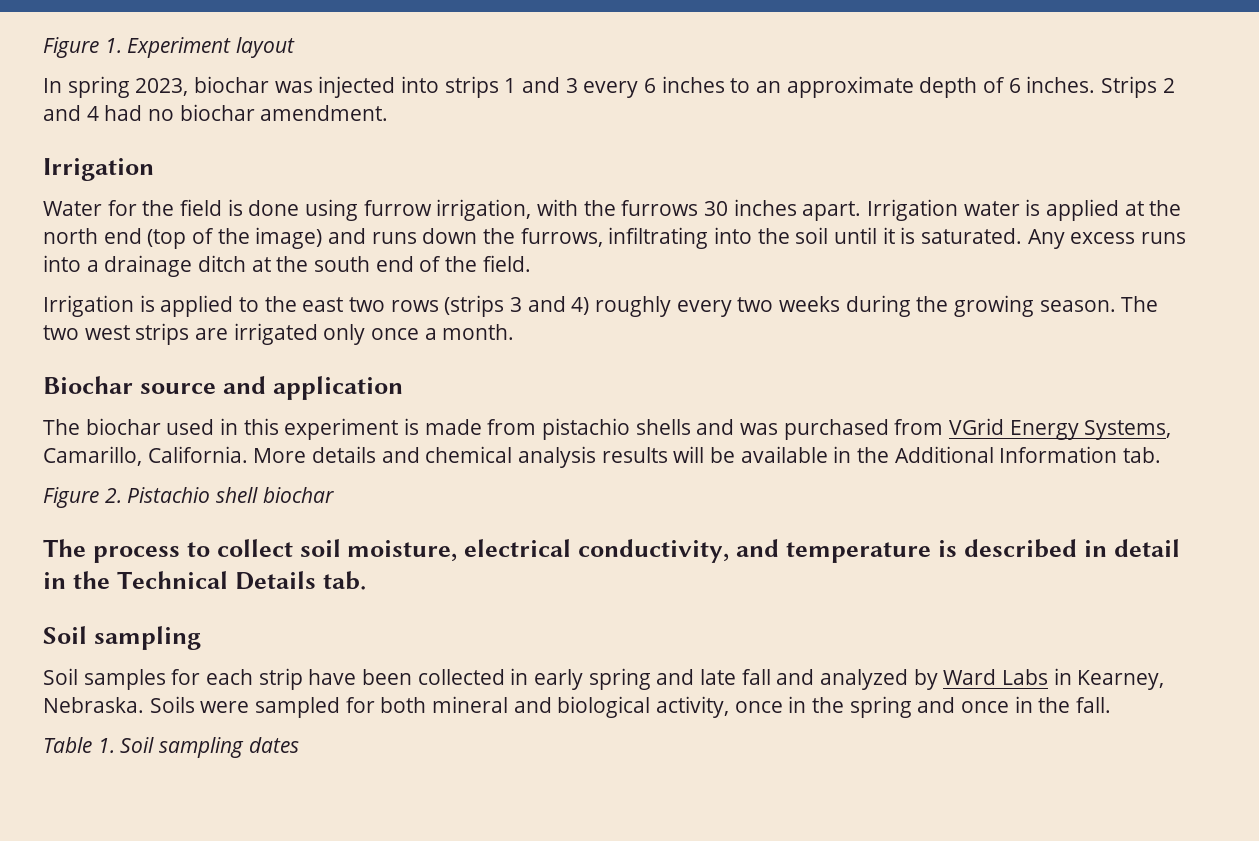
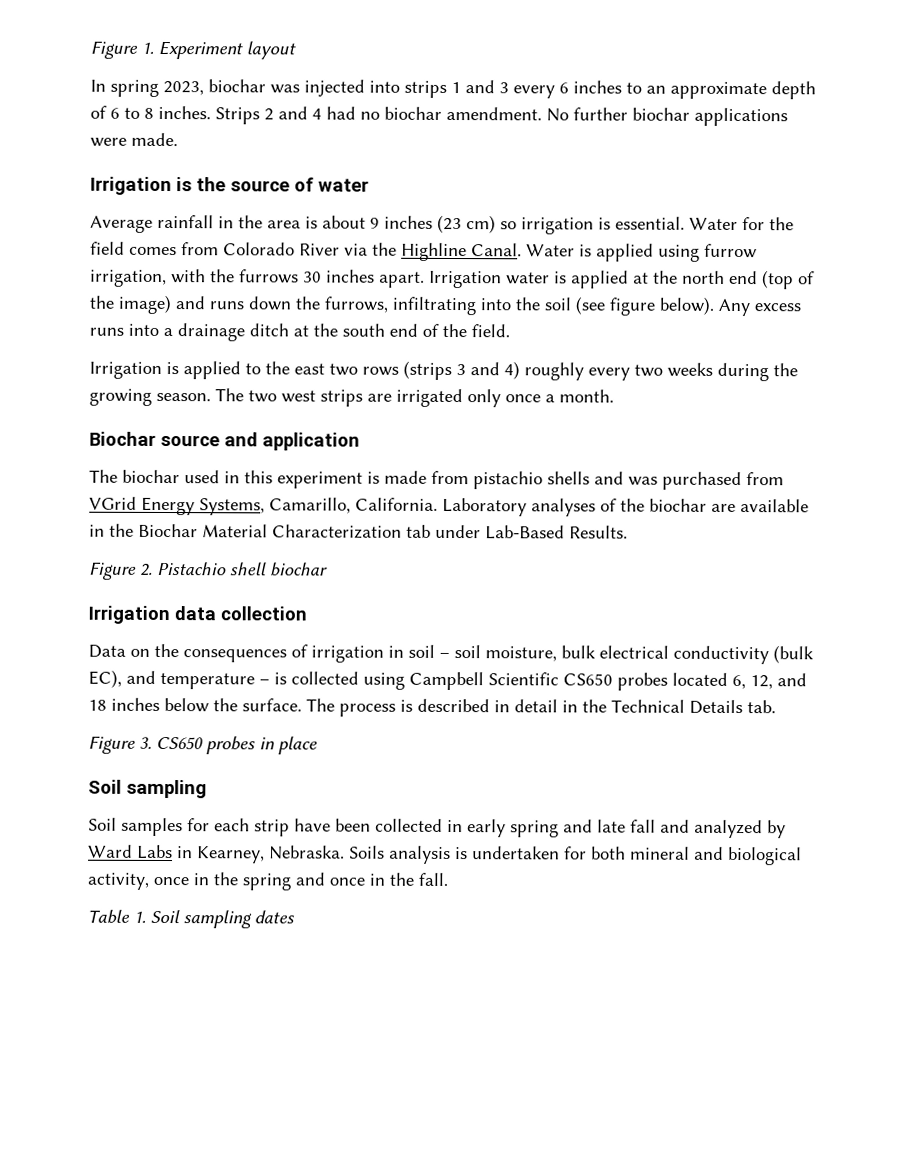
- In spring 2023, biochar was injected into strips 1 and 3 every 6 inches to an approximate depth of 6 inches.
+ In spring 2023, biochar was injected into strips 1 and 3 every 6 inches to an approximate depth of 6 to 8 inches.
- Strips 2 and 4 had no biochar amendment.
- Irrigation
- Water for the field is done using furrow irrigation, with the furrows 30 inches apart.
+ Strips 2 and 4 had no biochar amendment. No further biochar applications were made.
+ Irrigation is the source of water
+ Average rainfall in the area is about 9 inches (23 cm) so irrigation is essential. Water for the field comes from Colorado River via the Highline Canal. Water is applied using furrow irrigation, with the furrows 30 inches apart.
- Irrigation water is applied at the north end (top of the image) and runs down the furrows, infiltrating into the soil until it is saturated.
+ Irrigation water is applied at the north end (top of the image) and runs down the furrows, infiltrating into the soil (see figure below).
- More details and chemical analysis results will be available in the Additional Information tab.
+ Laboratory analyses of the biochar are available in the Biochar Material Characterization tab under Lab-Based Results.
- The process to collect soil moisture, electrical conductivity, and temperature is described in detail in the Technical Details tab.
+ Irrigation data collection
+ Data on the consequences of irrigation in soil – soil moisture, bulk electrical conductivity (bulk EC), and temperature – is collected using Campbell Scientific CS650 probes located 6, 12, and 18 inches below the surface. The process is described in detail in the Technical Details tab.
+ Figure 3. CS650 probes in place
- Soils were sampled for both mineral and biological activity, once in the spring and once in the fall.
+ Soils analysis is undertaken for both mineral and biological activity, once in the spring and once in the fall.

